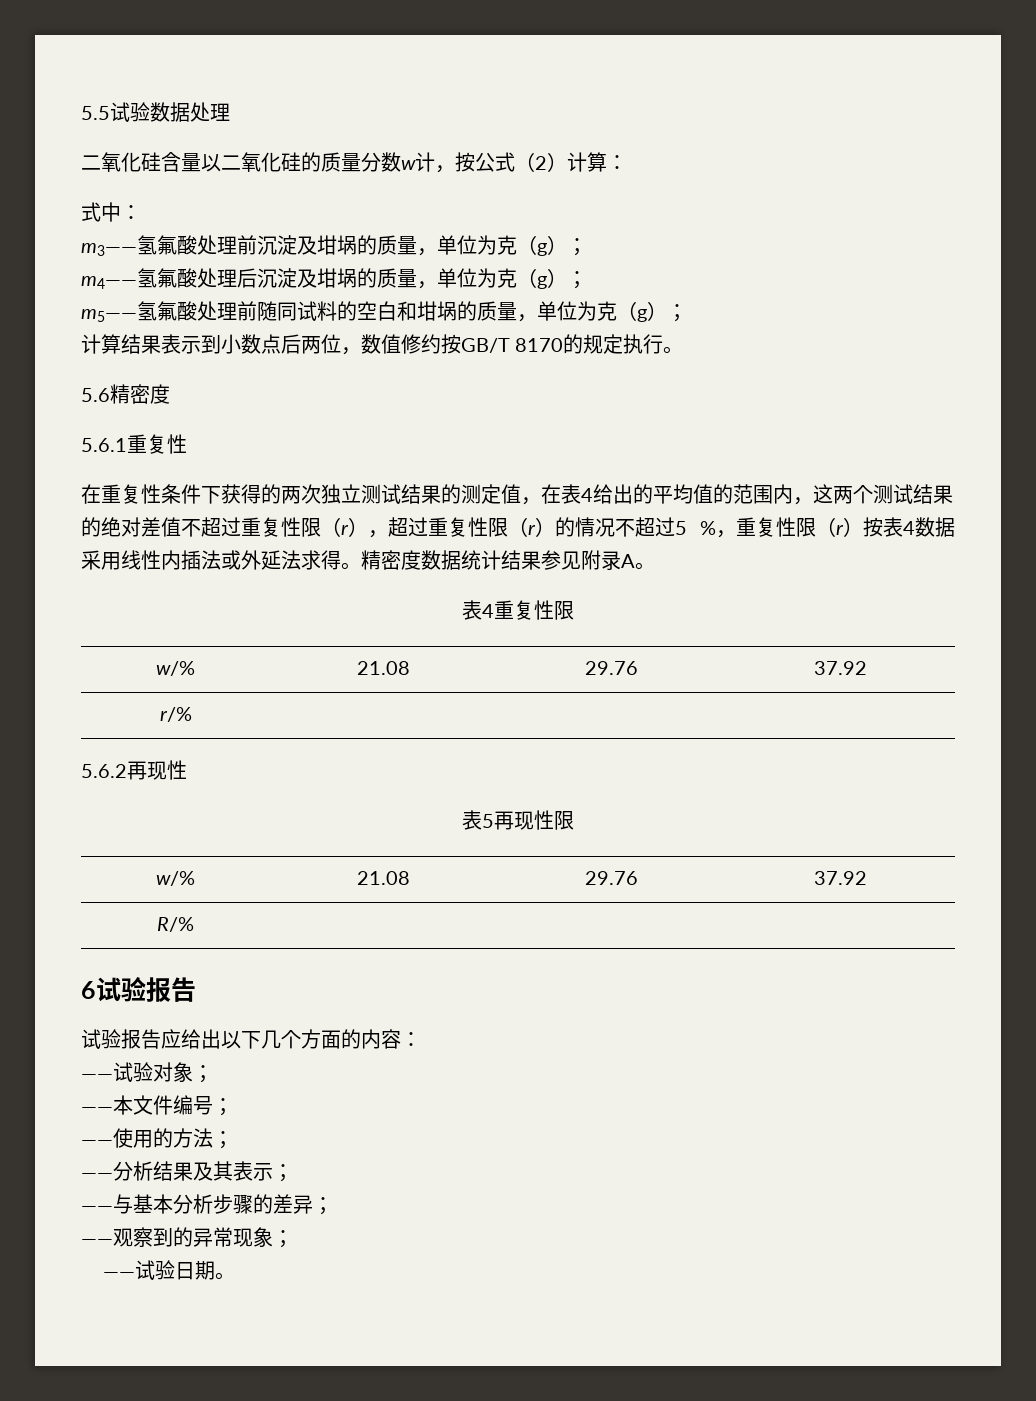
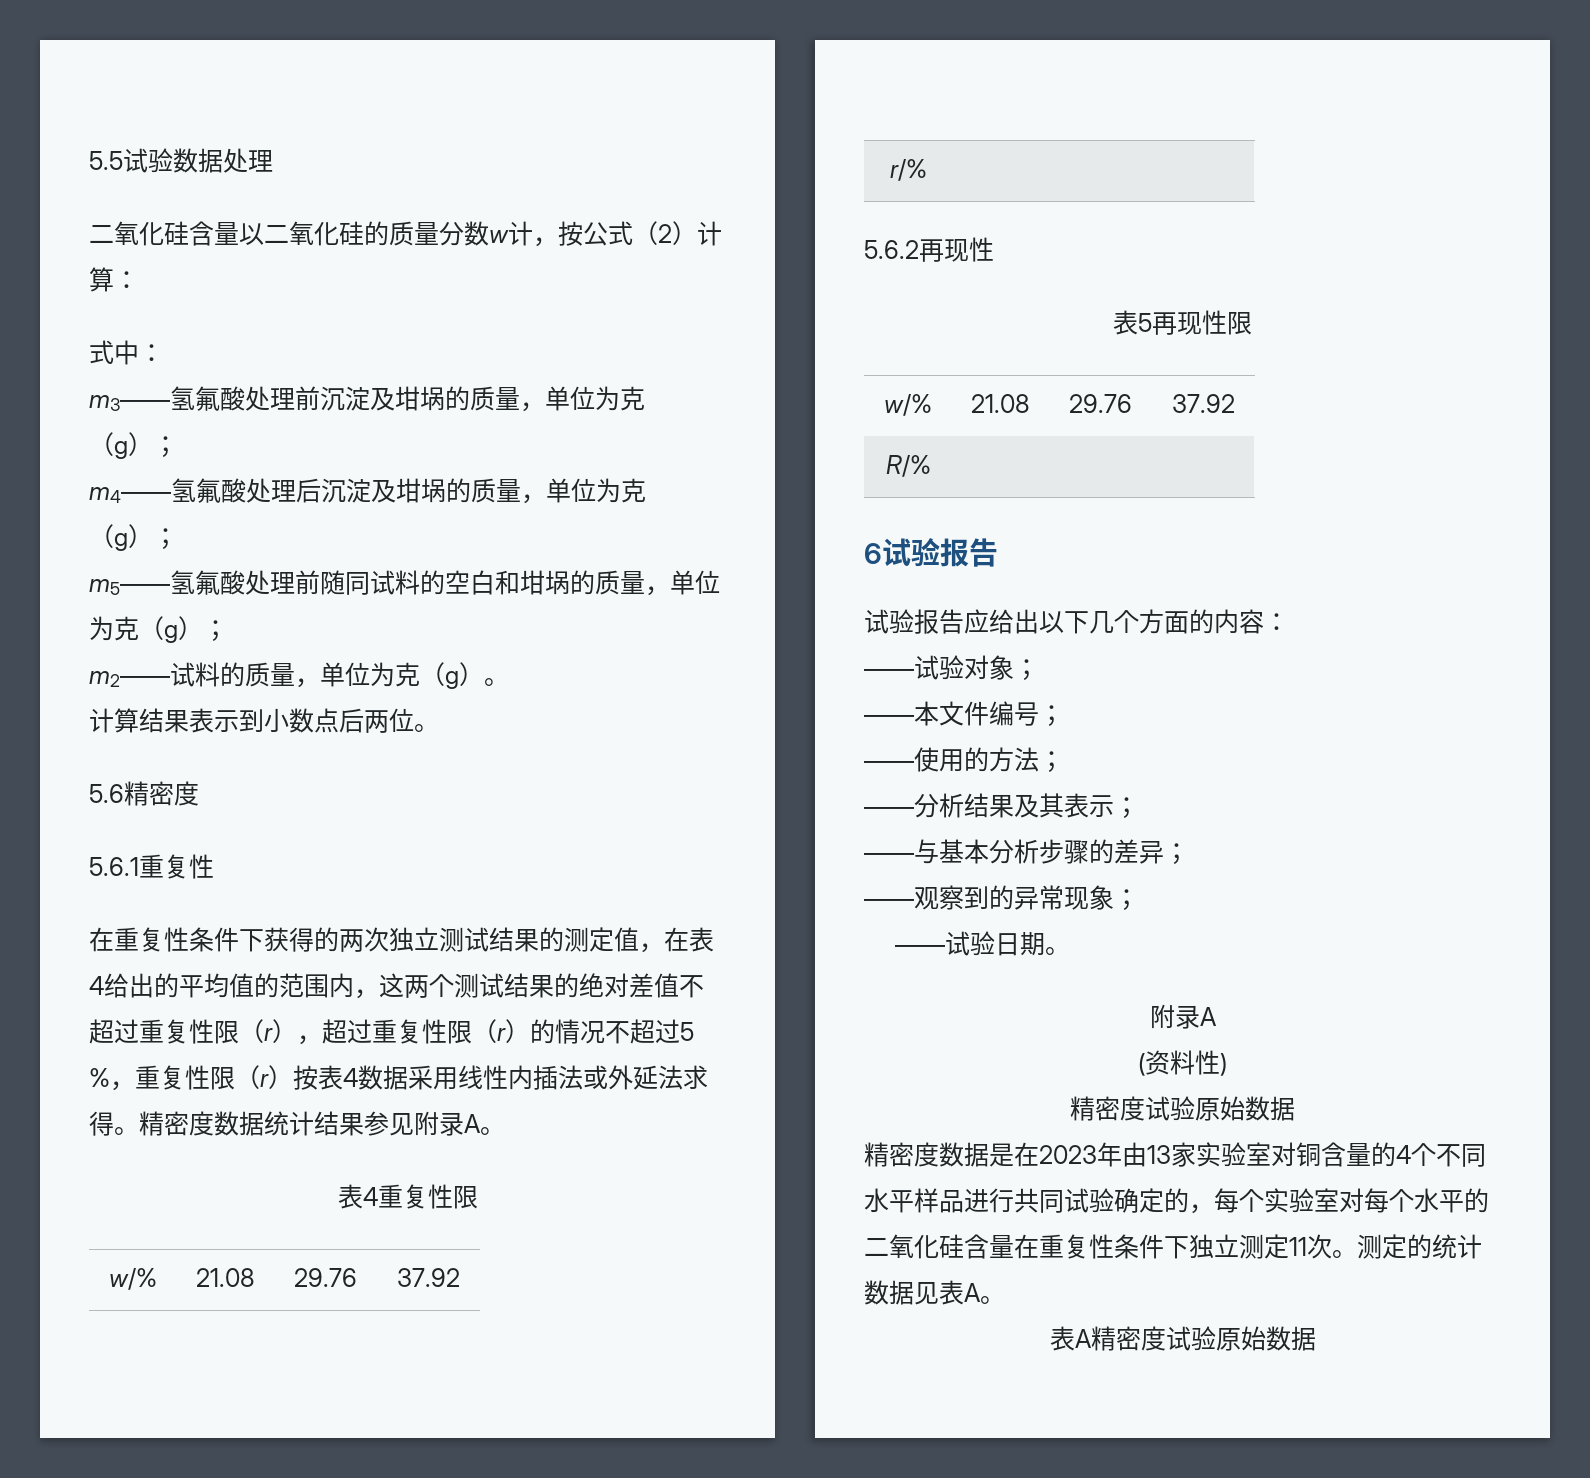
+ m2——试料的质量，单位为克（g）。
- 计算结果表示到小数点后两位，数值修约按GB/T 8170的规定执行。
+ 计算结果表示到小数点后两位。
  ——试验日期。
+ 附录A
+ (资料性)
+ 精密度试验原始数据
+ 精密度数据是在2023年由13家实验室对铜含量的4个不同水平样品进行共同试验确定的，每个实验室对每个水平的二氧化硅含量在重复性条件下独立测定11次。测定的统计数据见表A。
+ 表A精密度试验原始数据

